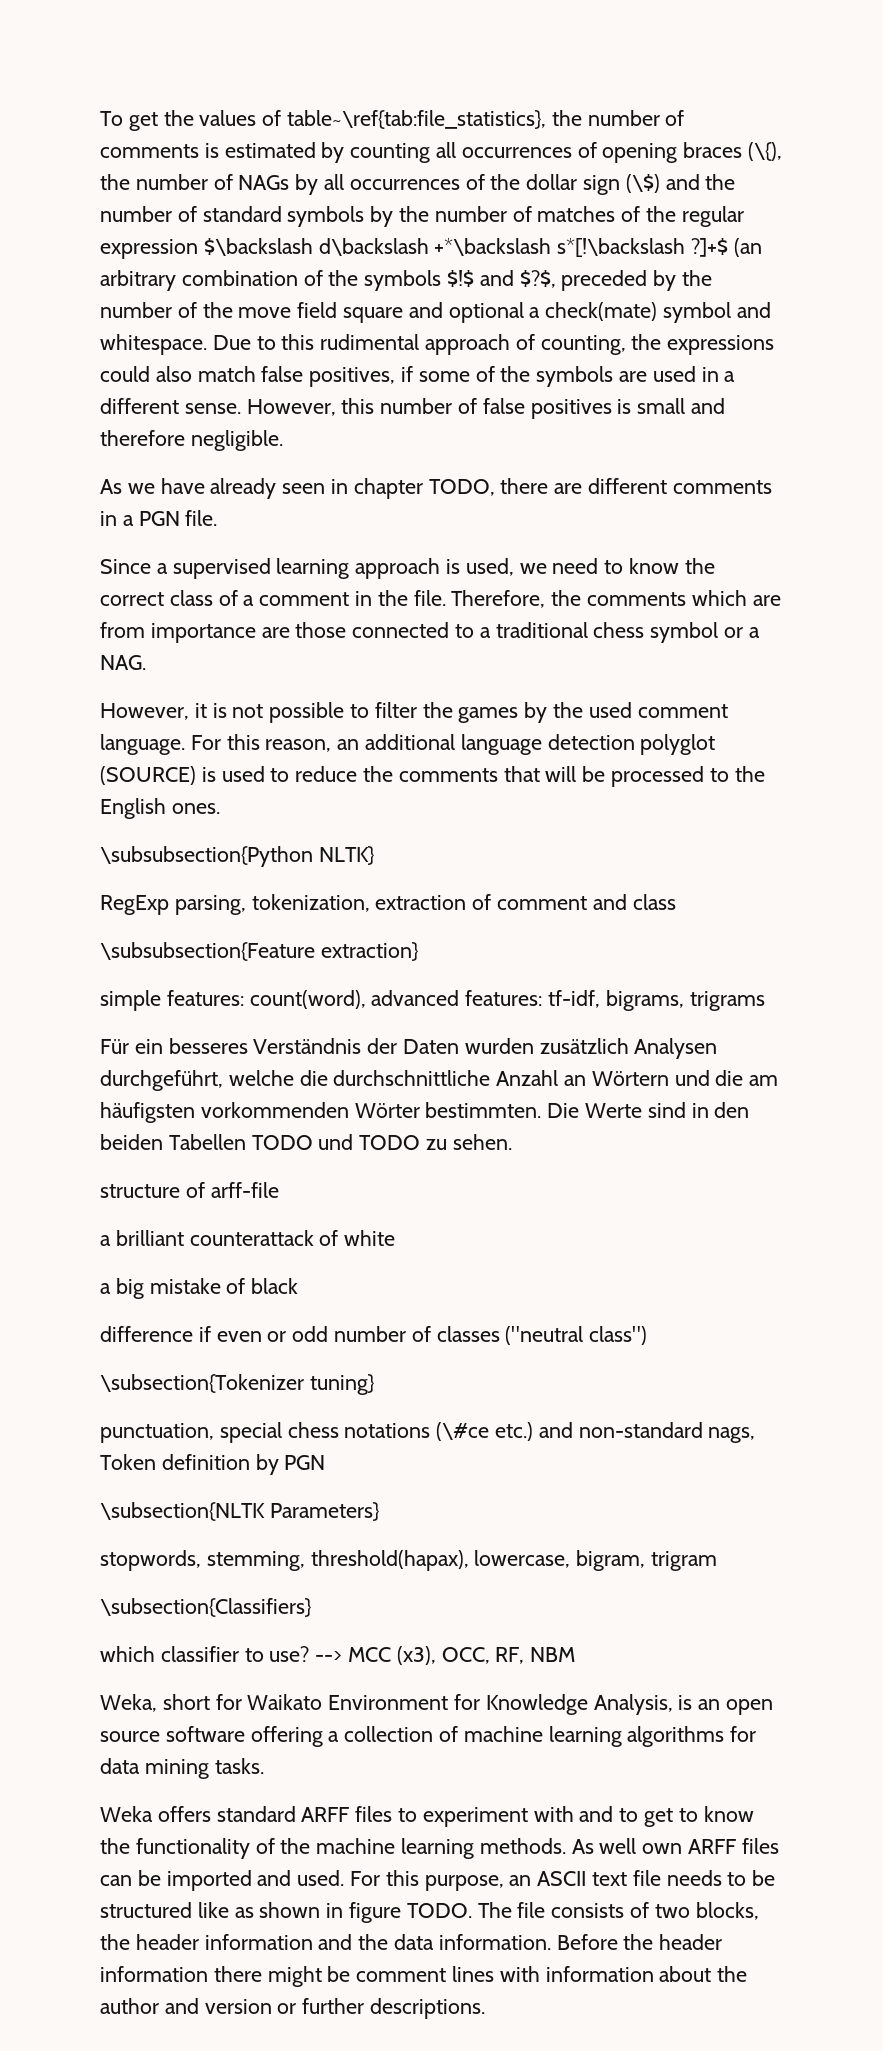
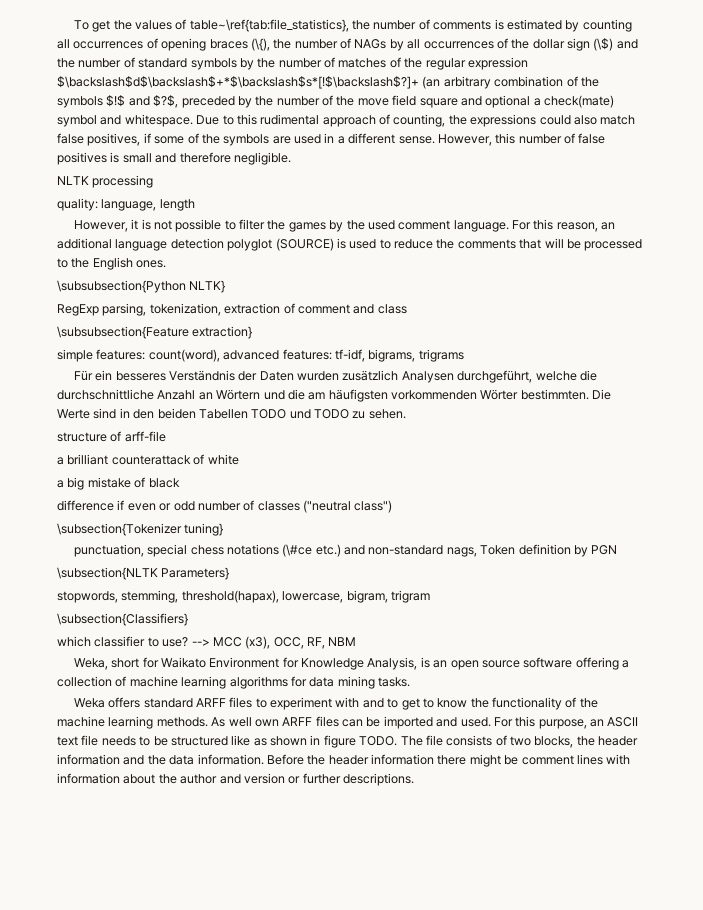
- To get the values of table~\ref{tab:file_statistics}, the number of comments is estimated by counting all occurrences of opening braces (\{), the number of NAGs by all occurrences of the dollar sign (\$) and the number of standard symbols by the number of matches of the regular expression $\backslash d\backslash +*\backslash s*[!\backslash ?]+$ (an arbitrary combination of the symbols $!$ and $?$, preceded by the number of the move field square and optional a check(mate) symbol and whitespace.
+ To get the values of table~\ref{tab:file_statistics}, the number of comments is estimated by counting all occurrences of opening braces (\{), the number of NAGs by all occurrences of the dollar sign (\$) and the number of standard symbols by the number of matches of the regular expression $\backslash$d$\backslash$+*$\backslash$s*[!$\backslash$?]+ (an arbitrary combination of the symbols $!$ and $?$, preceded by the number of the move field square and optional a check(mate) symbol and whitespace.
- As we have already seen in chapter TODO, there are different comments in a PGN file.
- Since a supervised learning approach is used, we need to know the correct class of a comment in the file. Therefore, the comments which are from importance are those connected to a traditional chess symbol or a NAG.
+ NLTK processing
+ quality: language, length

